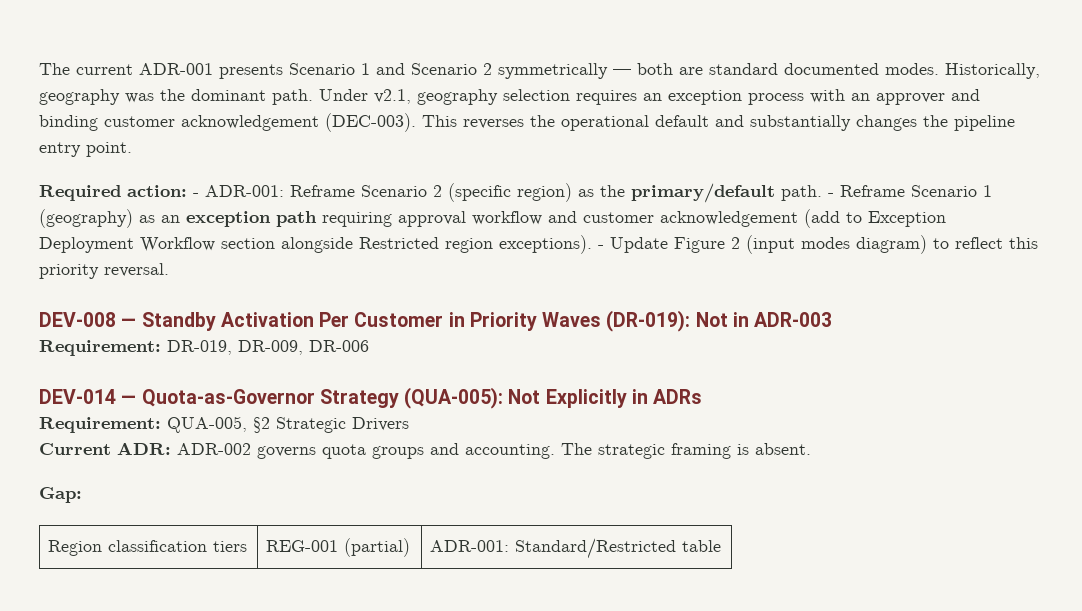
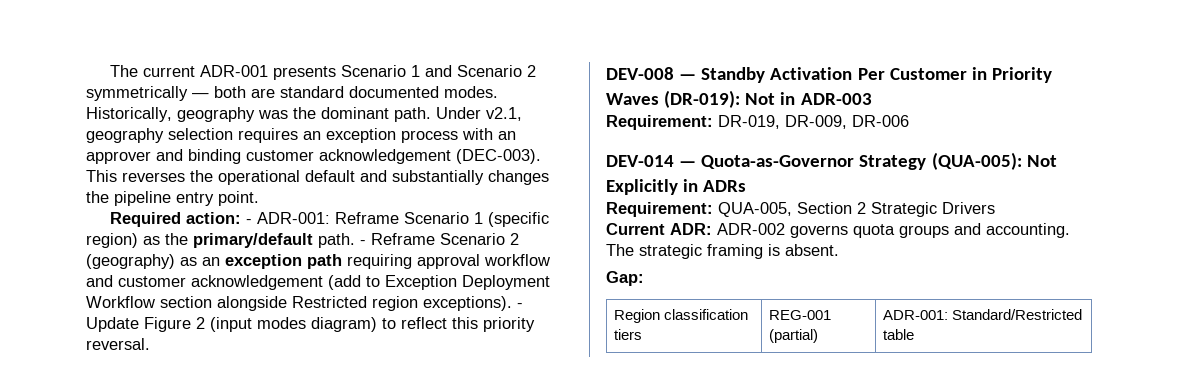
- Required action: - ADR-001: Reframe Scenario 2 (specific region) as the primary/default path.
+ Required action: - ADR-001: Reframe Scenario 1 (specific region) as the primary/default path.
- - Reframe Scenario 1 (geography) as an exception path requiring approval workflow and customer acknowledgement (add to Exception Deployment Workflow section alongside Restricted region exceptions).
+ - Reframe Scenario 2 (geography) as an exception path requiring approval workflow and customer acknowledgement (add to Exception Deployment Workflow section alongside Restricted region exceptions).
- Requirement: QUA-005, §2 Strategic Drivers
+ Requirement: QUA-005, Section 2 Strategic Drivers

